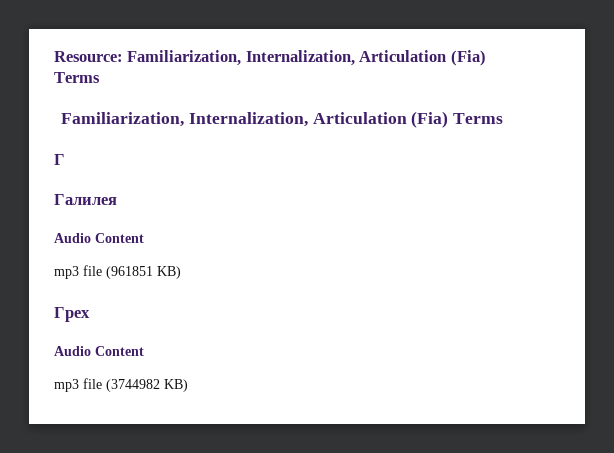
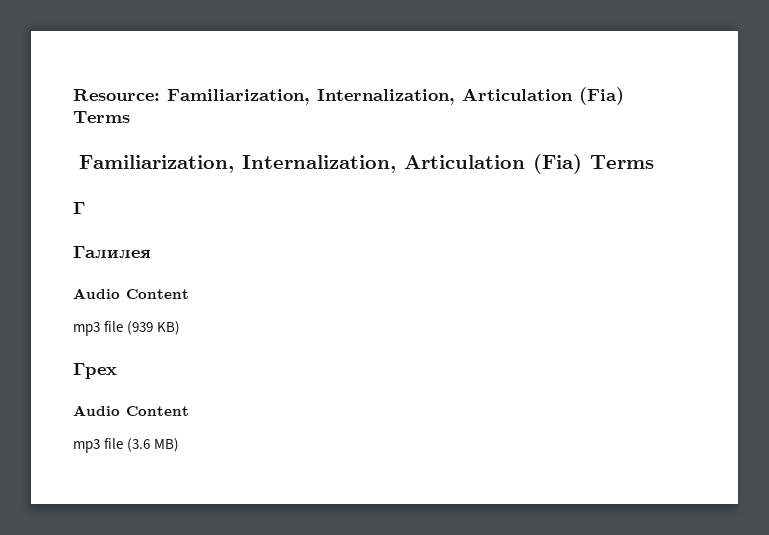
- mp3 file (961851 KB)
+ mp3 file (939 KB)
- mp3 file (3744982 KB)
+ mp3 file (3.6 MB)

